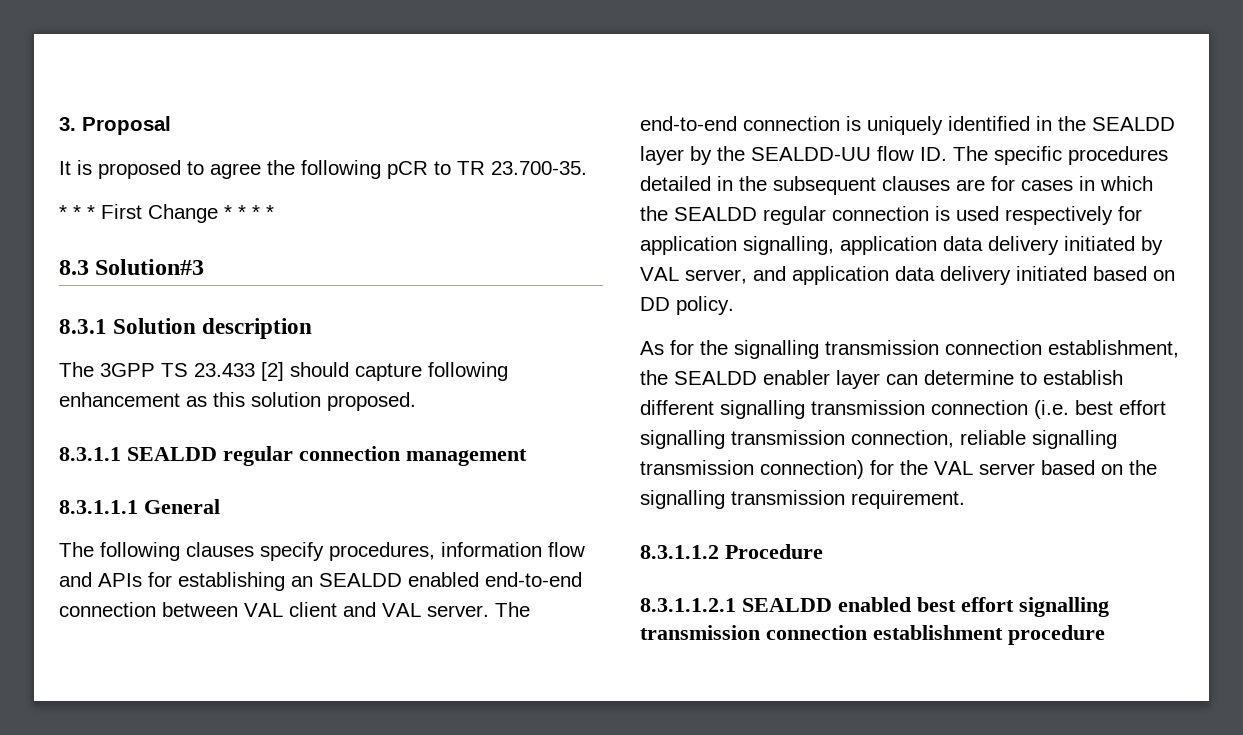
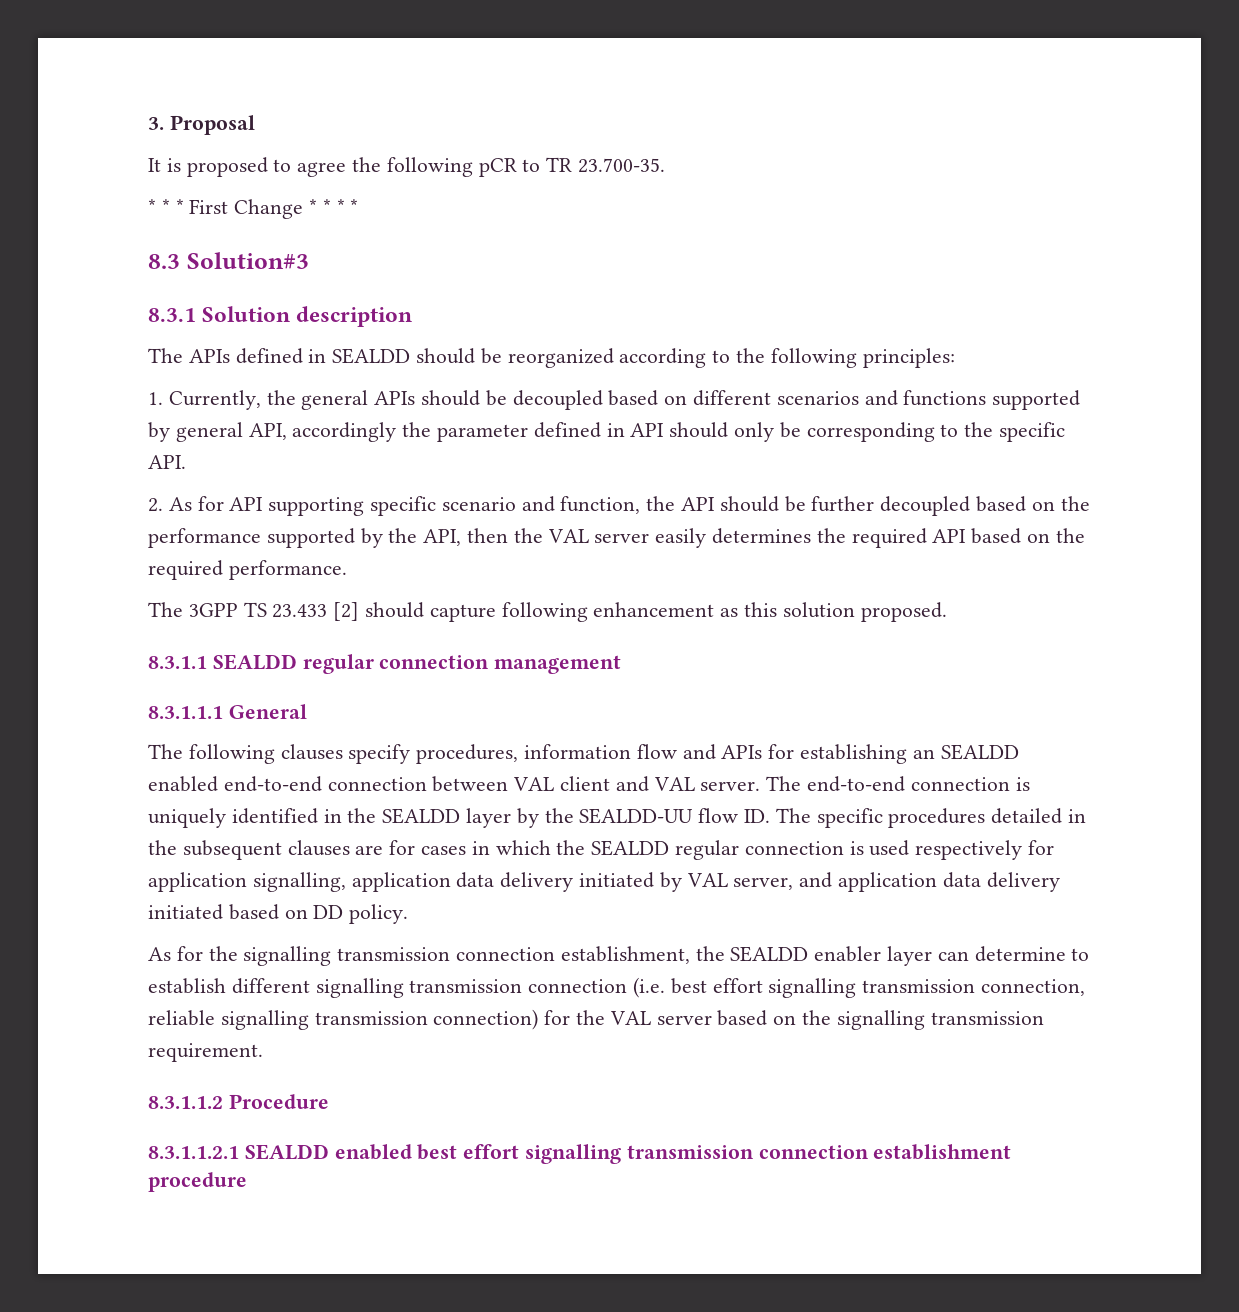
+ The APIs defined in SEALDD should be reorganized according to the following principles:
+ 1. Currently, the general APIs should be decoupled based on different scenarios and functions supported by general API, accordingly the parameter defined in API should only be corresponding to the specific API.
+ 2. As for API supporting specific scenario and function, the API should be further decoupled based on the performance supported by the API, then the VAL server easily determines the required API based on the required performance.

